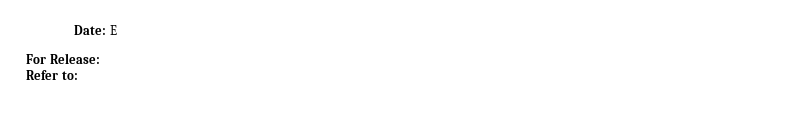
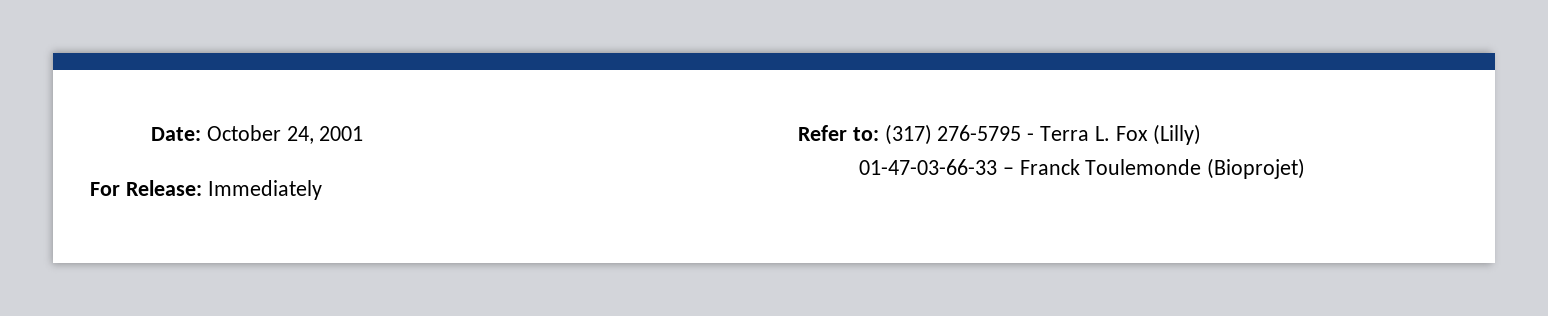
- Date: E
+ Date: October 24, 2001
- For Release:
+ For Release: Immediately
- Refer to:
+ Refer to: (317) 276-5795 - Terra L. Fox (Lilly)
+ 01-47-03-66-33 – Franck Toulemonde (Bioprojet)

